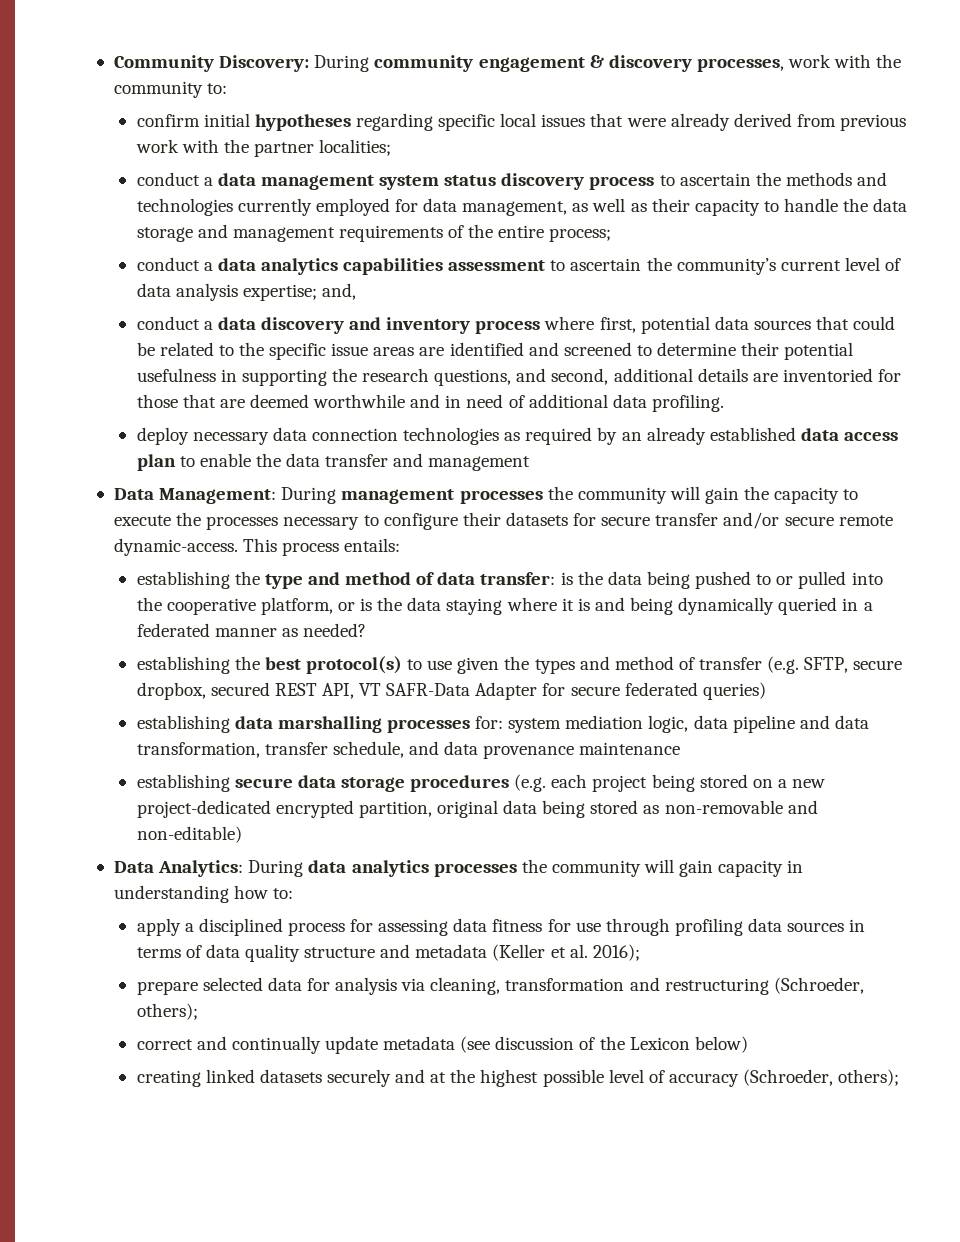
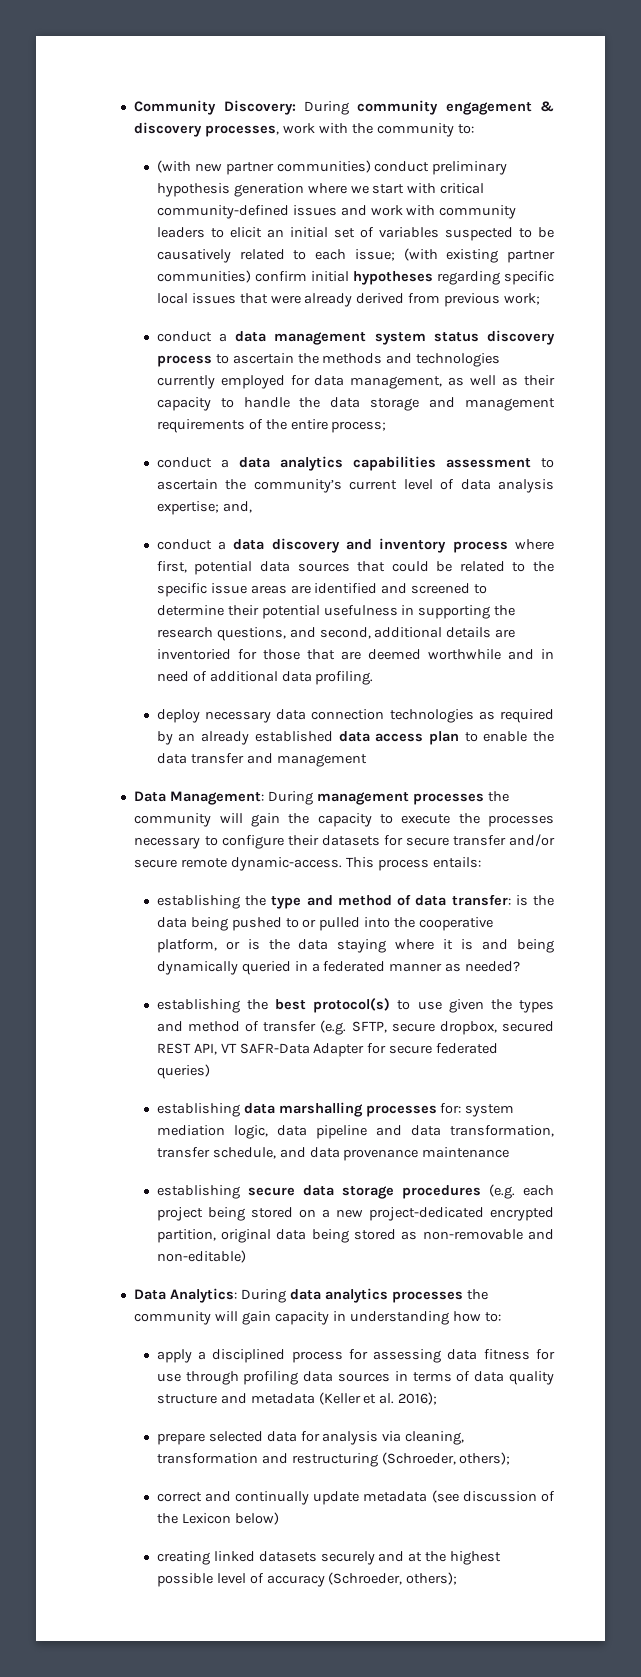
- confirm initial hypotheses regarding specific local issues that were already derived from previous work with the partner localities;
+ (with new partner communities) conduct preliminary hypothesis generation where we start with critical community-defined issues and work with community leaders to elicit an initial set of variables suspected to be causatively related to each issue; (with existing partner communities) confirm initial hypotheses regarding specific local issues that were already derived from previous work;

